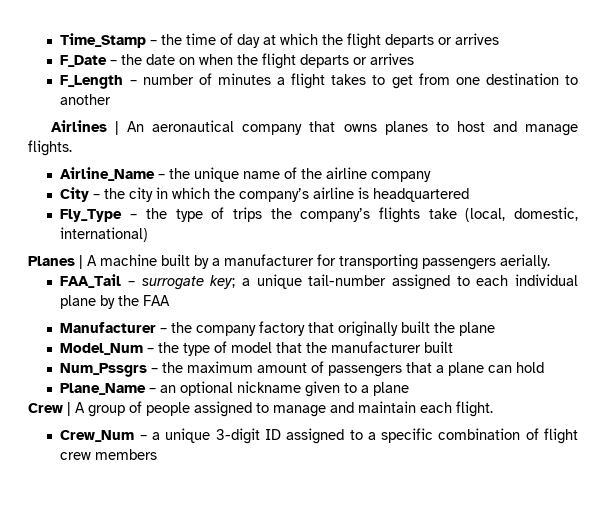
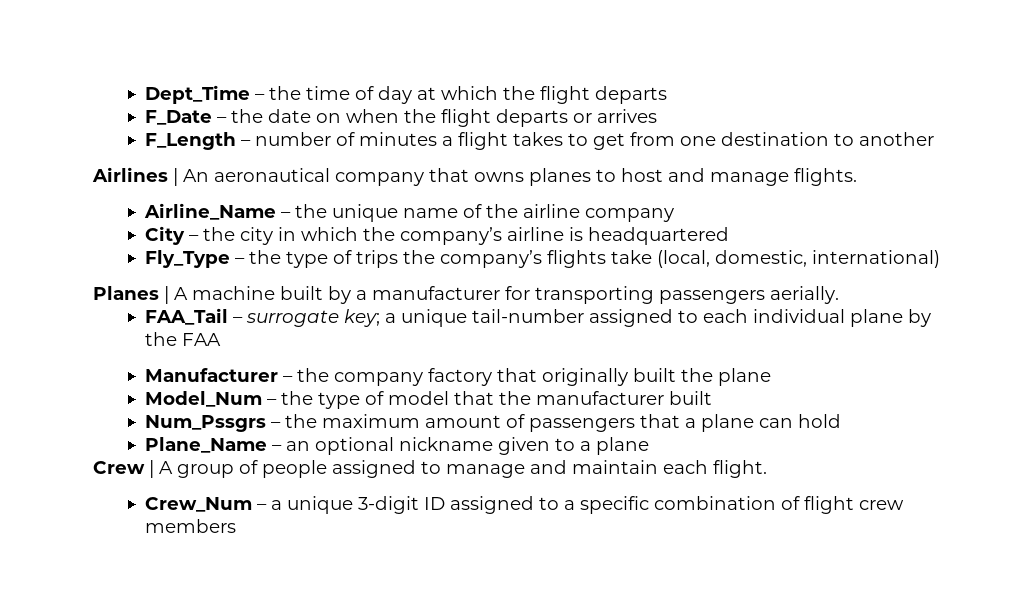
- Time_Stamp – the time of day at which the flight departs or arrives
+ Dept_Time – the time of day at which the flight departs

